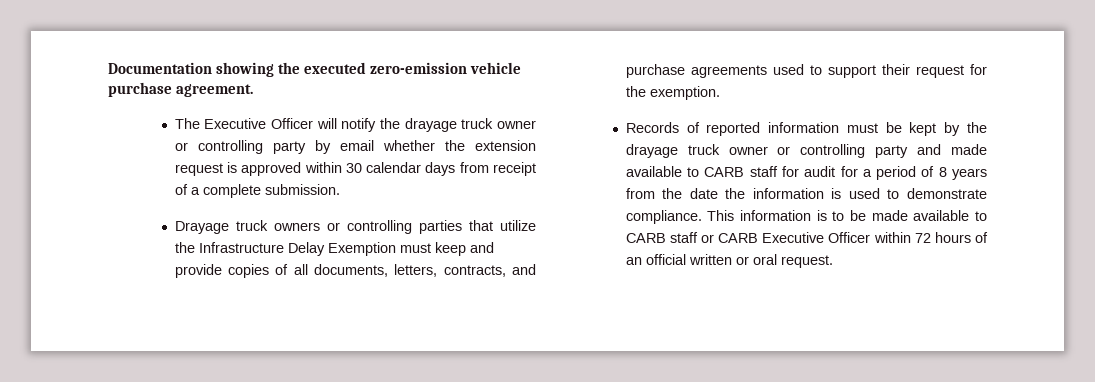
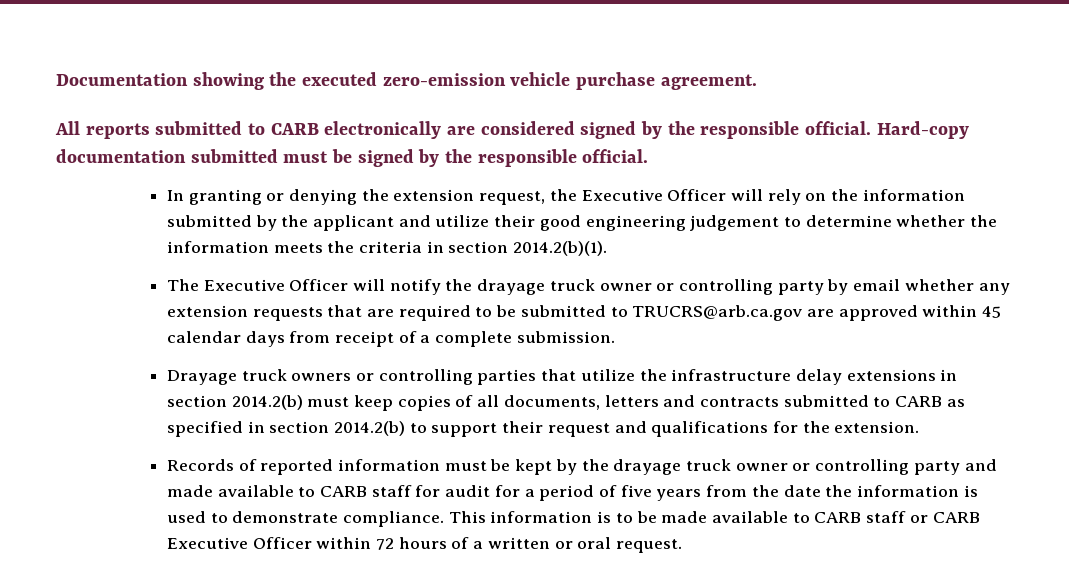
+ All reports submitted to CARB electronically are considered signed by the responsible official. Hard-copy documentation submitted must be signed by the responsible official.
+ In granting or denying the extension request, the Executive Officer will rely on the information submitted by the applicant and utilize their good engineering judgement to determine whether the information meets the criteria in section 2014.2(b)(1).
- The Executive Officer will notify the drayage truck owner or controlling party by email whether the extension request is approved within 30 calendar days from receipt of a complete submission.
+ The Executive Officer will notify the drayage truck owner or controlling party by email whether any extension requests that are required to be submitted to TRUCRS@arb.ca.gov are approved within 45 calendar days from receipt of a complete submission.
- Drayage truck owners or controlling parties that utilize the Infrastructure Delay Exemption must keep and provide copies of all documents, letters, contracts, and purchase agreements used to support their request for the exemption.
+ Drayage truck owners or controlling parties that utilize the infrastructure delay extensions in section 2014.2(b) must keep copies of all documents, letters and contracts submitted to CARB as specified in section 2014.2(b) to support their request and qualifications for the extension.
- Records of reported information must be kept by the drayage truck owner or controlling party and made available to CARB staff for audit for a period of 8 years from the date the information is used to demonstrate compliance.
+ Records of reported information must be kept by the drayage truck owner or controlling party and made available to CARB staff for audit for a period of five years from the date the information is used to demonstrate compliance.
- This information is to be made available to CARB staff or CARB Executive Officer within 72 hours of an official written or oral request.
+ This information is to be made available to CARB staff or CARB Executive Officer within 72 hours of a written or oral request.

